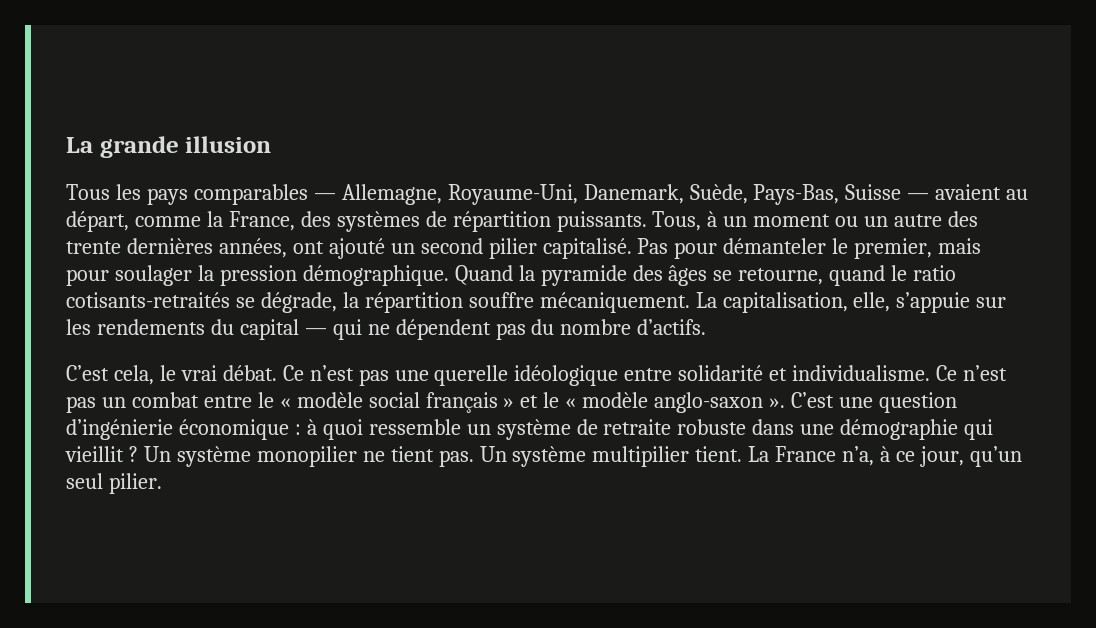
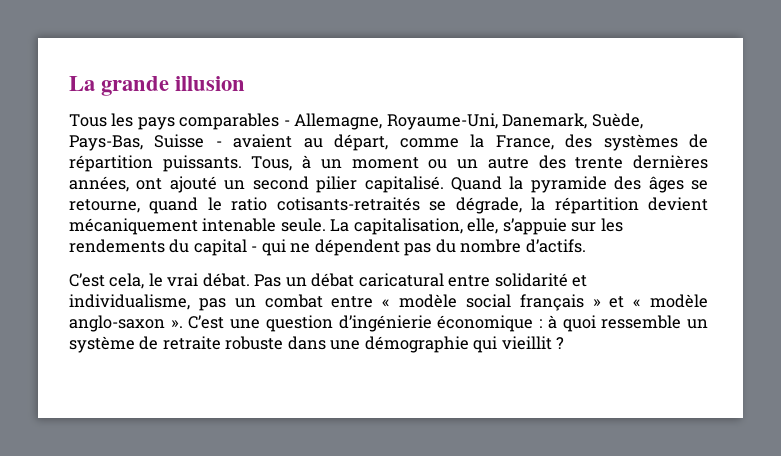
- Tous les pays comparables — Allemagne, Royaume-Uni, Danemark, Suède, Pays-Bas, Suisse — avaient au départ, comme la France, des systèmes de répartition puissants.
+ Tous les pays comparables - Allemagne, Royaume-Uni, Danemark, Suède, Pays-Bas, Suisse - avaient au départ, comme la France, des systèmes de répartition puissants.
- Pas pour démanteler le premier, mais pour soulager la pression démographique.
- Quand la pyramide des âges se retourne, quand le ratio cotisants-retraités se dégrade, la répartition souffre mécaniquement.
+ Quand la pyramide des âges se retourne, quand le ratio cotisants-retraités se dégrade, la répartition devient mécaniquement intenable seule.
- La capitalisation, elle, s’appuie sur les rendements du capital — qui ne dépendent pas du nombre d’actifs.
+ La capitalisation, elle, s’appuie sur les rendements du capital - qui ne dépendent pas du nombre d’actifs.
- Ce n’est pas une querelle idéologique entre solidarité et individualisme. Ce n’est pas un combat entre le « modèle social français » et le « modèle anglo-saxon ».
+ Pas un débat caricatural entre solidarité et individualisme, pas un combat entre « modèle social français » et « modèle anglo-saxon ».
- Un système monopilier ne tient pas. Un système multipilier tient. La France n’a, à ce jour, qu’un seul pilier.

